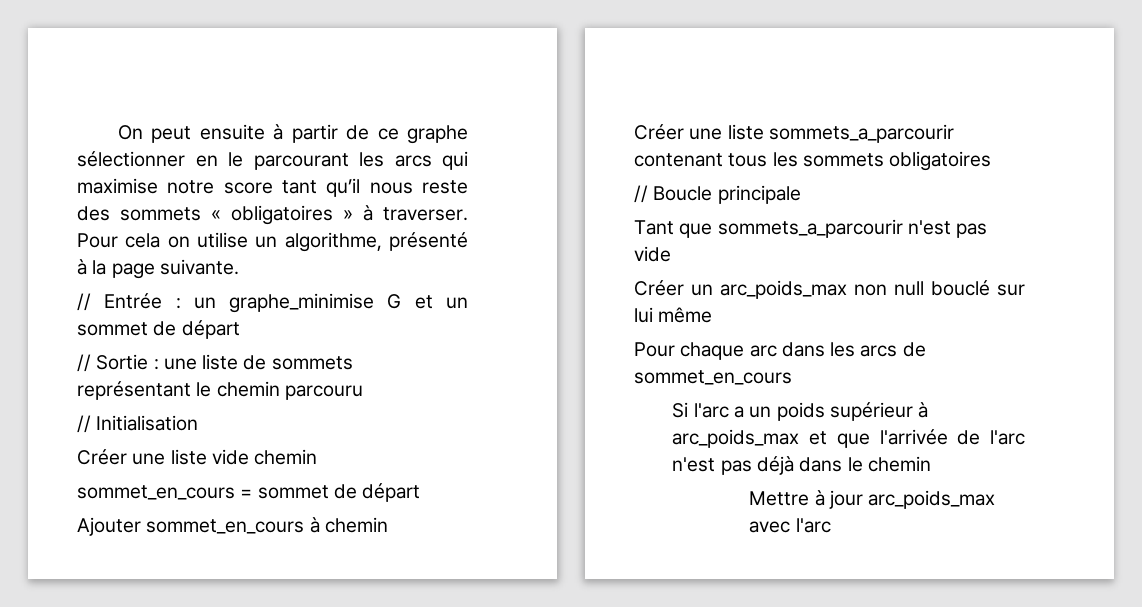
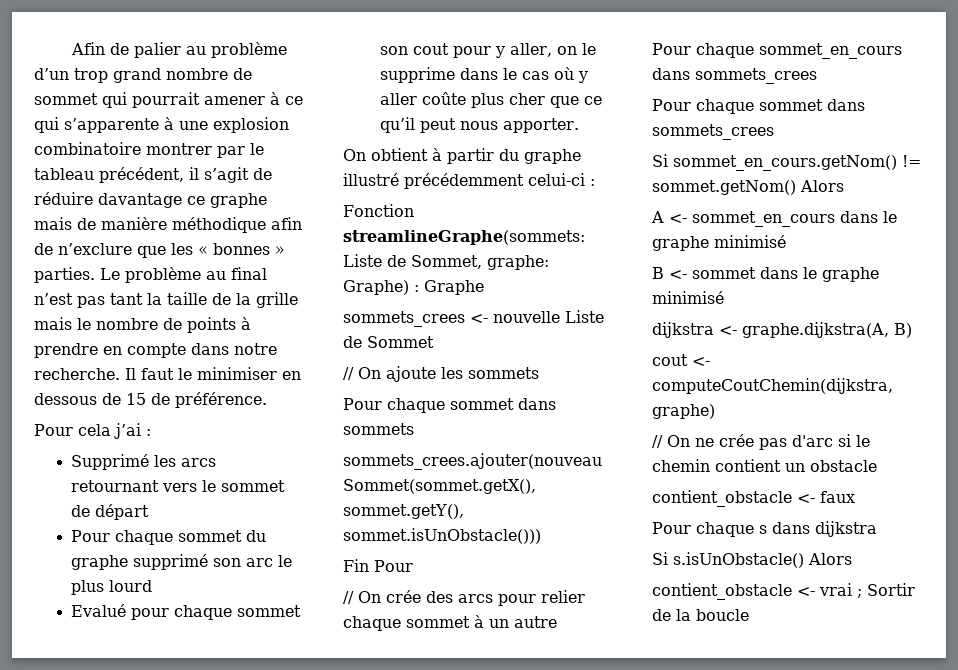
- On peut ensuite à partir de ce graphe sélectionner en le parcourant les arcs qui maximise notre score tant qu’il nous reste des sommets « obligatoires » à traverser. Pour cela on utilise un algorithme, présenté à la page suivante.
- // Entrée : un graphe_minimise G et un sommet de départ
- // Sortie : une liste de sommets représentant le chemin parcouru
- // Initialisation
- Créer une liste vide chemin
- sommet_en_cours = sommet de départ
- Ajouter sommet_en_cours à chemin
- Créer une liste sommets_a_parcourir contenant tous les sommets obligatoires
- // Boucle principale
- Tant que sommets_a_parcourir n'est pas vide
- Créer un arc_poids_max non null bouclé sur lui même
- Pour chaque arc dans les arcs de sommet_en_cours
- Si l'arc a un poids supérieur à arc_poids_max et que l'arrivée de l'arc n'est pas déjà dans le chemin
- Mettre à jour arc_poids_max avec l'arc
+ Afin de palier au problème d’un trop grand nombre de sommet qui pourrait amener à ce qui s’apparente à une explosion combinatoire montrer par le tableau précédent, il s’agit de réduire davantage ce graphe mais de manière méthodique afin de n’exclure que les « bonnes » parties. Le problème au final n’est pas tant la taille de la grille mais le nombre de points à prendre en compte dans notre recherche. Il faut le minimiser en dessous de 15 de préférence.
+ Pour cela j’ai :
+ Supprimé les arcs retournant vers le sommet de départ
+ Pour chaque sommet du graphe supprimé son arc le plus lourd
+ Evalué pour chaque sommet son cout pour y aller, on le supprime dans le cas où y aller coûte plus cher que ce qu’il peut nous apporter.
+ On obtient à partir du graphe illustré précédemment celui-ci :
+ Fonction streamlineGraphe(sommets: Liste de Sommet, graphe: Graphe) : Graphe
+ sommets_crees <- nouvelle Liste de Sommet
+ // On ajoute les sommets
+ Pour chaque sommet dans sommets
+ sommets_crees.ajouter(nouveau Sommet(sommet.getX(), sommet.getY(), sommet.isUnObstacle()))
+ Fin Pour
+ // On crée des arcs pour relier chaque sommet à un autre
+ Pour chaque sommet_en_cours dans sommets_crees
+ Pour chaque sommet dans sommets_crees
+ Si sommet_en_cours.getNom() != sommet.getNom() Alors
+ A <- sommet_en_cours dans le graphe minimisé
+ B <- sommet dans le graphe minimisé
+ dijkstra <- graphe.dijkstra(A, B)
+ cout <- computeCoutChemin(dijkstra, graphe)
+ // On ne crée pas d'arc si le chemin contient un obstacle
+ contient_obstacle <- faux
+ Pour chaque s dans dijkstra
+ Si s.isUnObstacle() Alors
+ contient_obstacle <- vrai ; Sortir de la boucle

